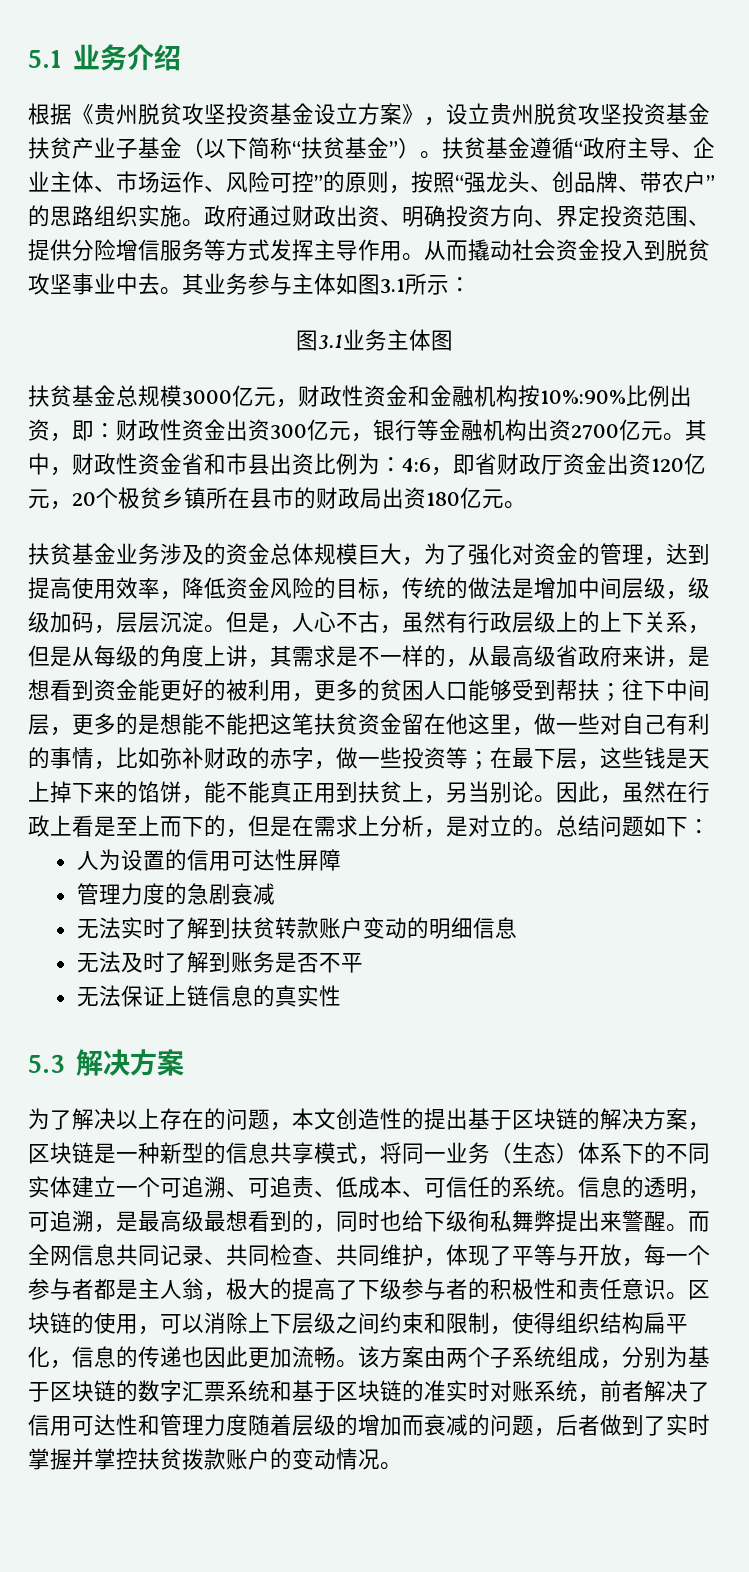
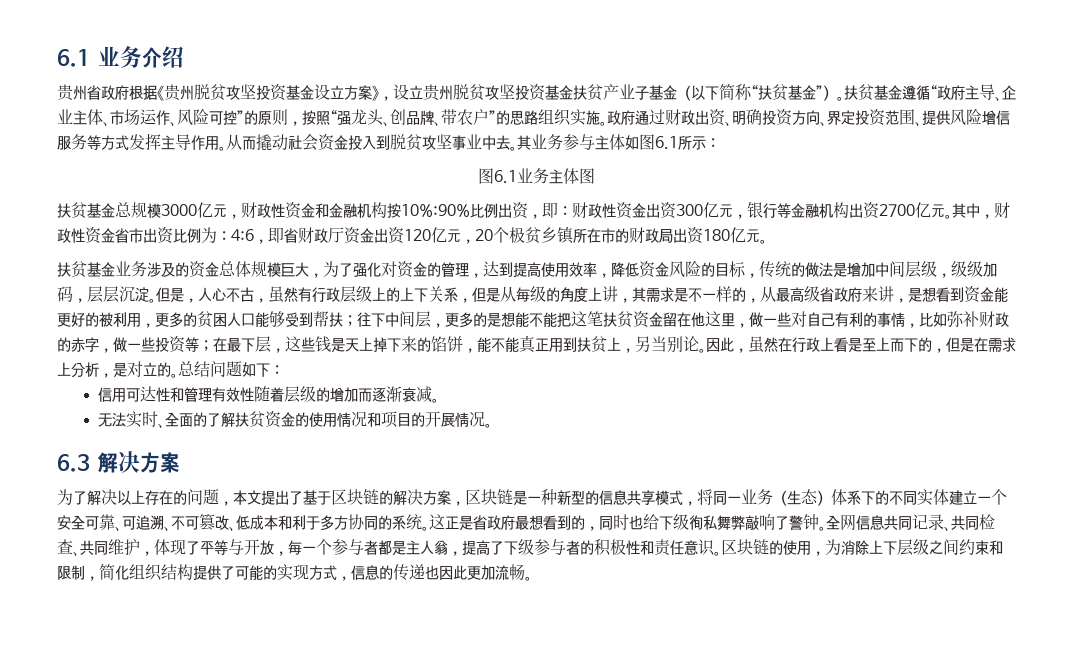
- 5.1业务介绍
+ 6.1业务介绍
- 根据《贵州脱贫攻坚投资基金设立方案》，设立贵州脱贫攻坚投资基金扶贫产业子基金（以下简称“扶贫基金”）。
+ 贵州省政府根据《贵州脱贫攻坚投资基金设立方案》，设立贵州脱贫攻坚投资基金扶贫产业子基金（以下简称“扶贫基金”）。
- 政府通过财政出资、明确投资方向、界定投资范围、提供分险增信服务等方式发挥主导作用。
+ 政府通过财政出资、明确投资方向、界定投资范围、提供风险增信服务等方式发挥主导作用。
- 其业务参与主体如图3.1所示：
+ 其业务参与主体如图6.1所示：
- 图3.1业务主体图
+ 图6.1业务主体图
- 其中，财政性资金省和市县出资比例为：4:6，即省财政厅资金出资120亿元，20个极贫乡镇所在县市的财政局出资180亿元。
+ 其中，财政性资金省市出资比例为：4:6，即省财政厅资金出资120亿元，20个极贫乡镇所在市的财政局出资180亿元。
- 人为设置的信用可达性屏障
- 管理力度的急剧衰减
+ 信用可达性和管理有效性随着层级的增加而逐渐衰减。
- 无法实时了解到扶贫转款账户变动的明细信息
- 无法及时了解到账务是否不平
- 无法保证上链信息的真实性
- 5.3解决方案
+ 无法实时、全面的了解扶贫资金的使用情况和项目的开展情况。
+ 6.3解决方案
- 为了解决以上存在的问题，本文创造性的提出基于区块链的解决方案，区块链是一种新型的信息共享模式，将同一业务（生态）体系下的不同实体建立一个可追溯、可追责、低成本、可信任的系统。信息的透明，可追溯，是最高级最想看到的，同时也给下级徇私舞弊提出来警醒。而全网信息共同记录、共同检查、共同维护，体现了平等与开放，每一个参与者都是主人翁，极大的提高了下级参与者的积极性和责任意识。
+ 为了解决以上存在的问题，本文提出了基于区块链的解决方案，区块链是一种新型的信息共享模式，将同一业务（生态）体系下的不同实体建立一个安全可靠、可追溯、不可篡改、低成本和利于多方协同的系统。这正是省政府最想看到的，同时也给下级徇私舞弊敲响了警钟。全网信息共同记录、共同检查、共同维护，体现了平等与开放，每一个参与者都是主人翁，提高了下级参与者的积极性和责任意识。
- 区块链的使用，可以消除上下层级之间约束和限制，使得组织结构扁平化，信息的传递也因此更加流畅。该方案由两个子系统组成，分别为基于区块链的数字汇票系统和基于区块链的准实时对账系统，前者解决了信用可达性和管理力度随着层级的增加而衰减的问题，后者做到了实时掌握并掌控扶贫拨款账户的变动情况。
+ 区块链的使用，为消除上下层级之间约束和限制，简化组织结构提供了可能的实现方式，信息的传递也因此更加流畅。

